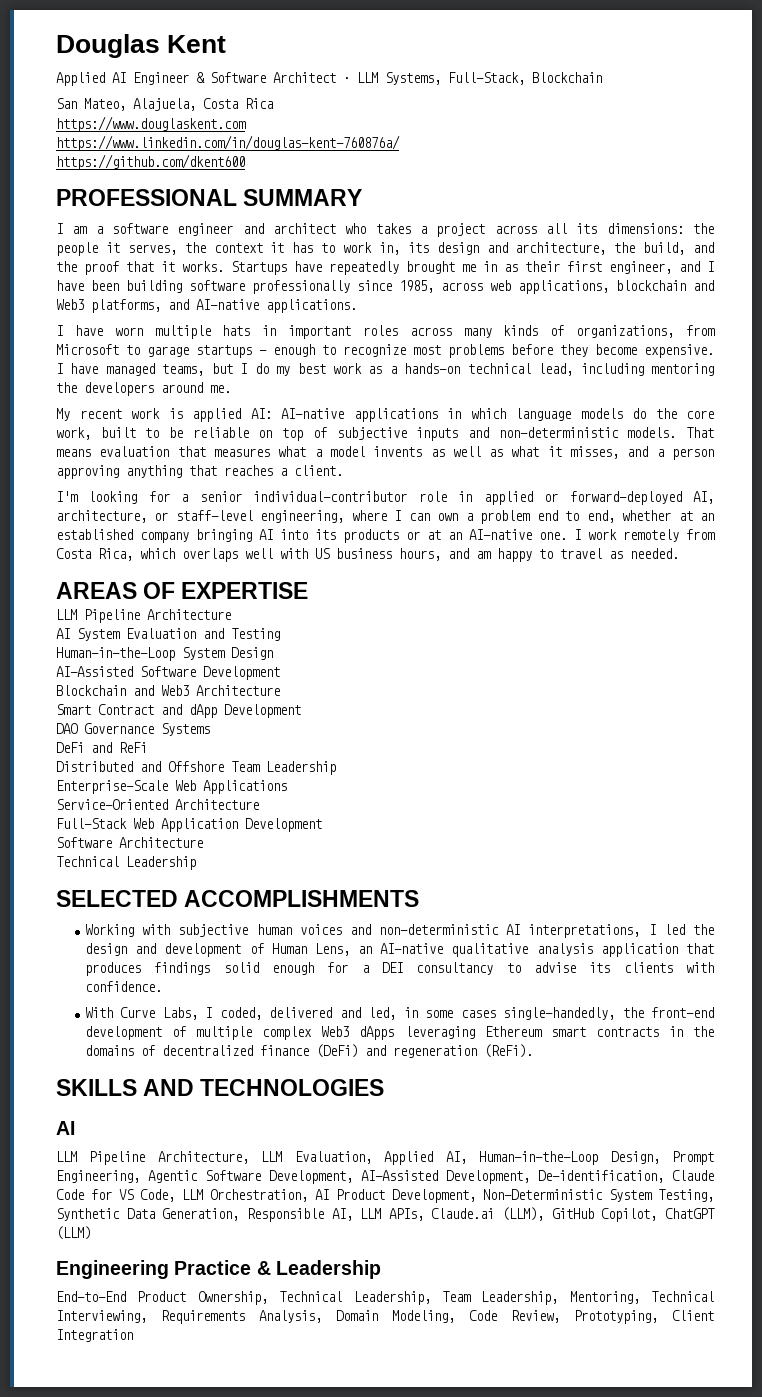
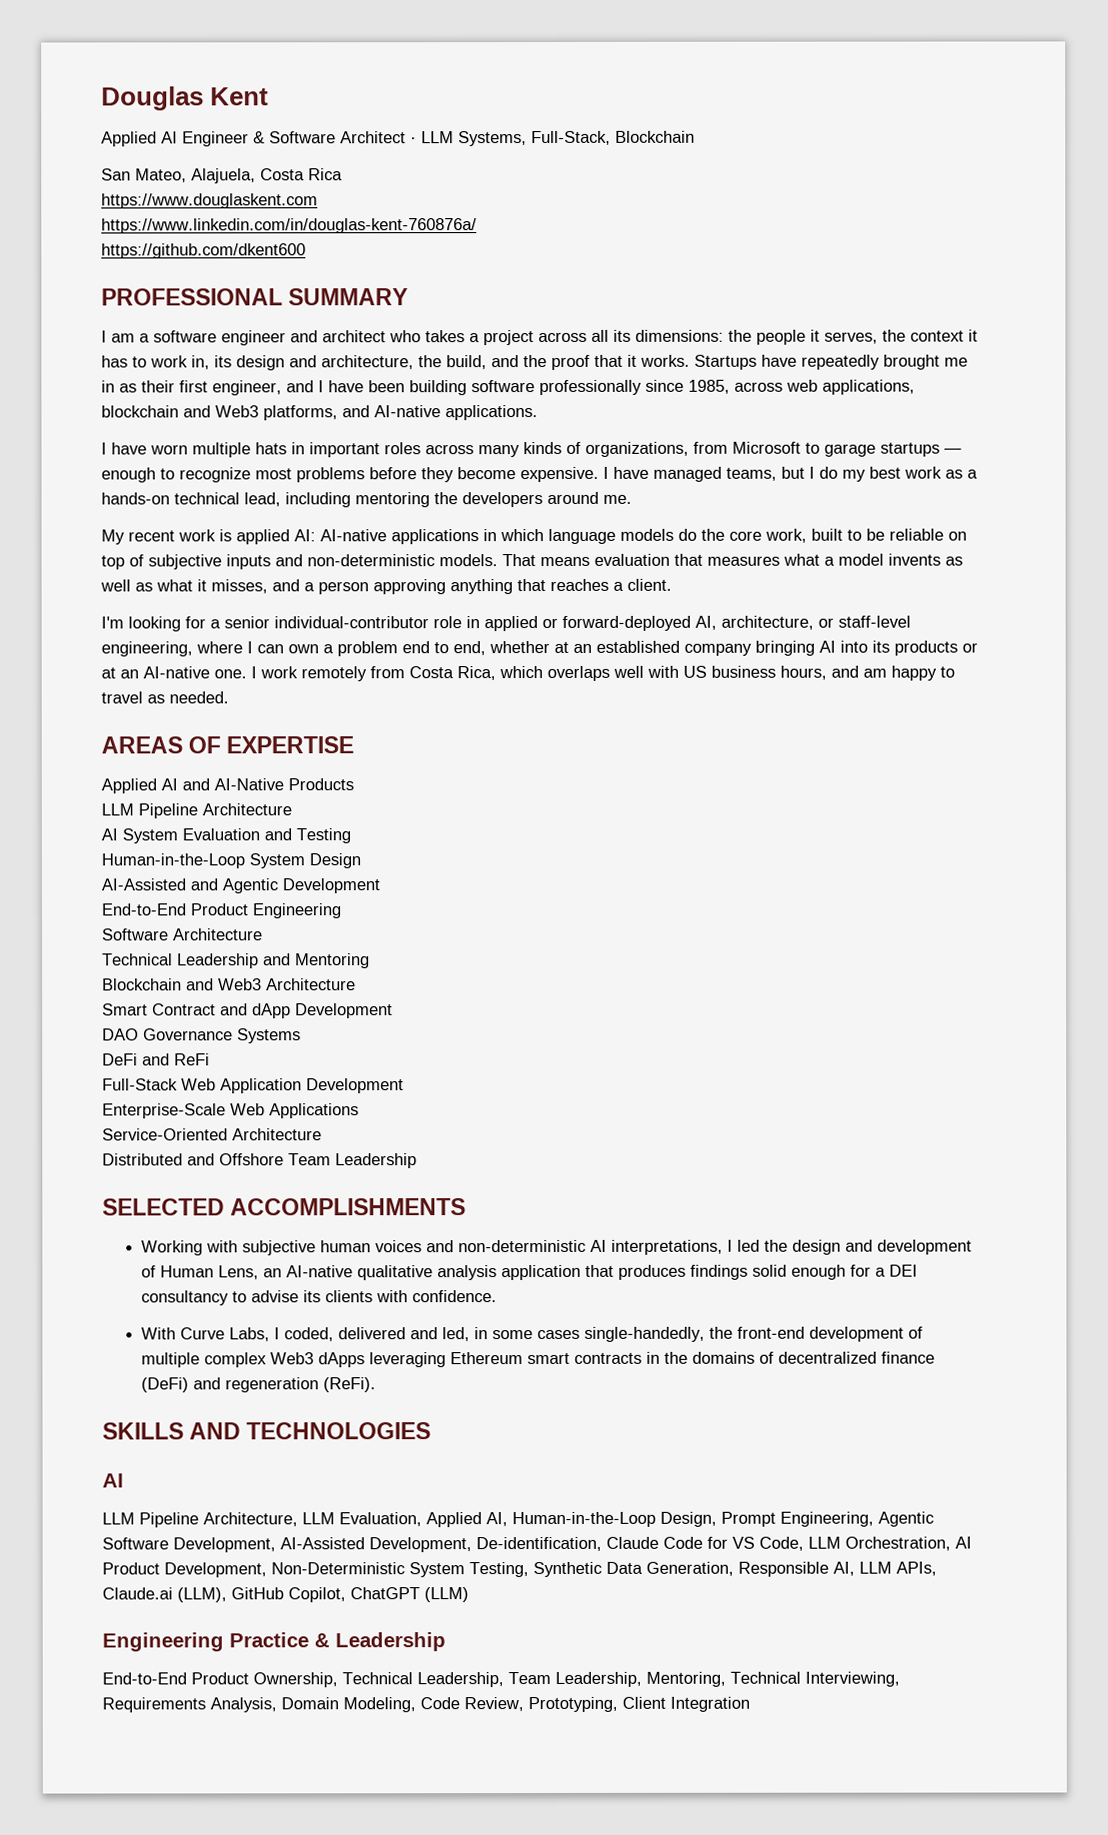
+ Applied AI and AI-Native Products
- AI-Assisted Software Development
+ AI-Assisted and Agentic Development
+ End-to-End Product Engineering
+ Software Architecture
+ Technical Leadership and Mentoring
- Distributed and Offshore Team Leadership
+ Full-Stack Web Application Development
- Full-Stack Web Application Development
- Software Architecture
- Technical Leadership
+ Distributed and Offshore Team Leadership

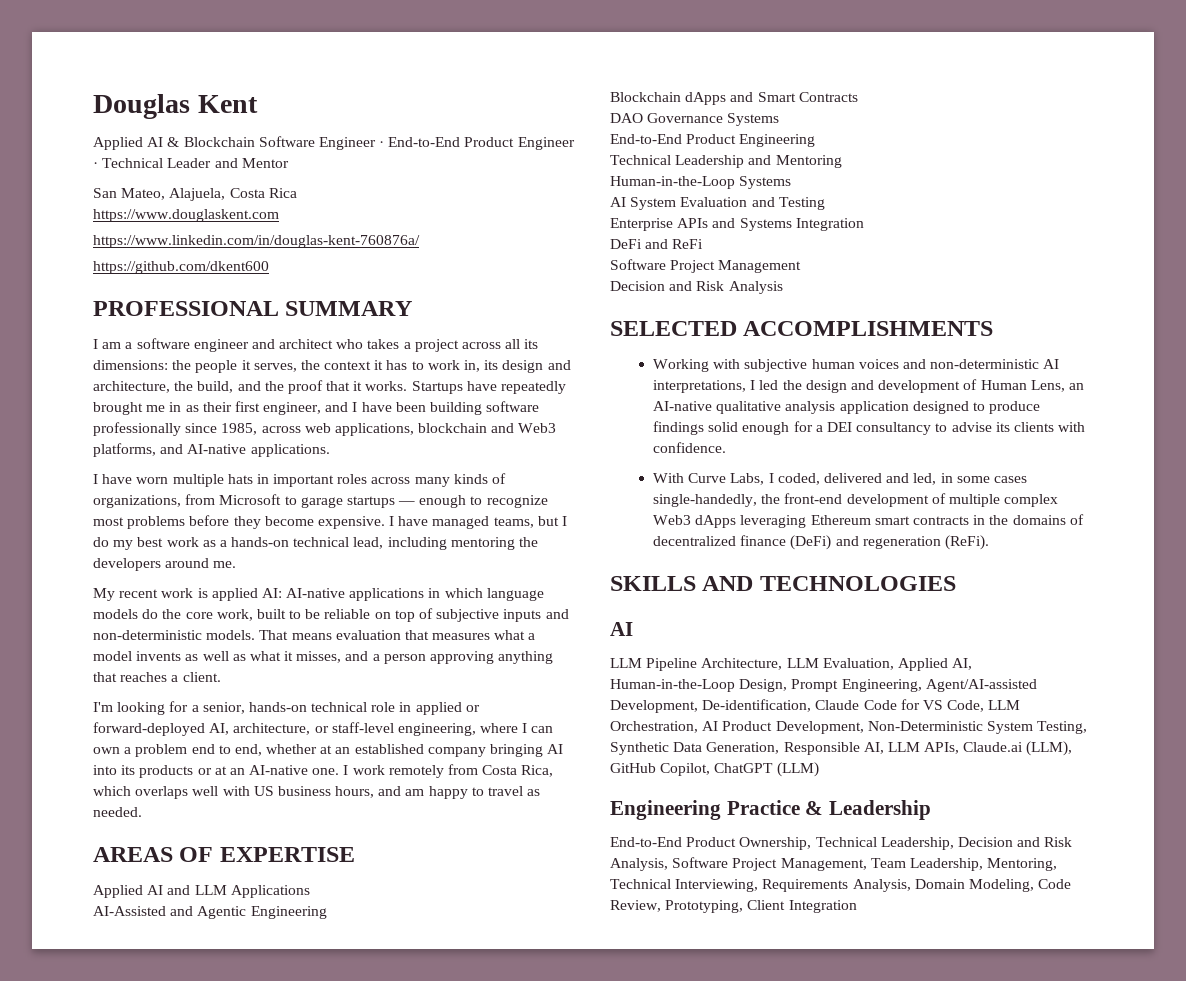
- Applied AI Engineer & Software Architect · LLM Systems, Full-Stack, Blockchain
+ Applied AI & Blockchain Software Engineer · End-to-End Product Engineer · Technical Leader and Mentor
- I'm looking for a senior individual-contributor role in applied or forward-deployed AI, architecture, or staff-level engineering, where I can own a problem end to end, whether at an established company bringing AI into its products or at an AI-native one.
+ I'm looking for a senior, hands-on technical role in applied or forward-deployed AI, architecture, or staff-level engineering, where I can own a problem end to end, whether at an established company bringing AI into its products or at an AI-native one.
- Applied AI and AI-Native Products
- LLM Pipeline Architecture
+ Applied AI and LLM Applications
+ AI-Assisted and Agentic Engineering
+ Blockchain dApps and Smart Contracts
+ DAO Governance Systems
+ End-to-End Product Engineering
+ Technical Leadership and Mentoring
+ Human-in-the-Loop Systems
- Human-in-the-Loop System Design
- AI-Assisted and Agentic Development
- End-to-End Product Engineering
- Software Architecture
- Technical Leadership and Mentoring
- Blockchain and Web3 Architecture
- Smart Contract and dApp Development
- DAO Governance Systems
+ Enterprise APIs and Systems Integration
- Full-Stack Web Application Development
- Enterprise-Scale Web Applications
- Service-Oriented Architecture
- Distributed and Offshore Team Leadership
+ Software Project Management
+ Decision and Risk Analysis
- Working with subjective human voices and non-deterministic AI interpretations, I led the design and development of Human Lens, an AI-native qualitative analysis application that produces findings solid enough for a DEI consultancy to advise its clients with confidence.
+ Working with subjective human voices and non-deterministic AI interpretations, I led the design and development of Human Lens, an AI-native qualitative analysis application designed to produce findings solid enough for a DEI consultancy to advise its clients with confidence.
- LLM Pipeline Architecture, LLM Evaluation, Applied AI, Human-in-the-Loop Design, Prompt Engineering, Agentic Software Development, AI-Assisted Development, De-identification, Claude Code for VS Code, LLM Orchestration, AI Product Development, Non-Deterministic System Testing, Synthetic Data Generation, Responsible AI, LLM APIs, Claude.ai (LLM), GitHub Copilot, ChatGPT (LLM)
+ LLM Pipeline Architecture, LLM Evaluation, Applied AI, Human-in-the-Loop Design, Prompt Engineering, Agent/AI-assisted Development, De-identification, Claude Code for VS Code, LLM Orchestration, AI Product Development, Non-Deterministic System Testing, Synthetic Data Generation, Responsible AI, LLM APIs, Claude.ai (LLM), GitHub Copilot, ChatGPT (LLM)
- End-to-End Product Ownership, Technical Leadership, Team Leadership, Mentoring, Technical Interviewing, Requirements Analysis, Domain Modeling, Code Review, Prototyping, Client Integration
+ End-to-End Product Ownership, Technical Leadership, Decision and Risk Analysis, Software Project Management, Team Leadership, Mentoring, Technical Interviewing, Requirements Analysis, Domain Modeling, Code Review, Prototyping, Client Integration

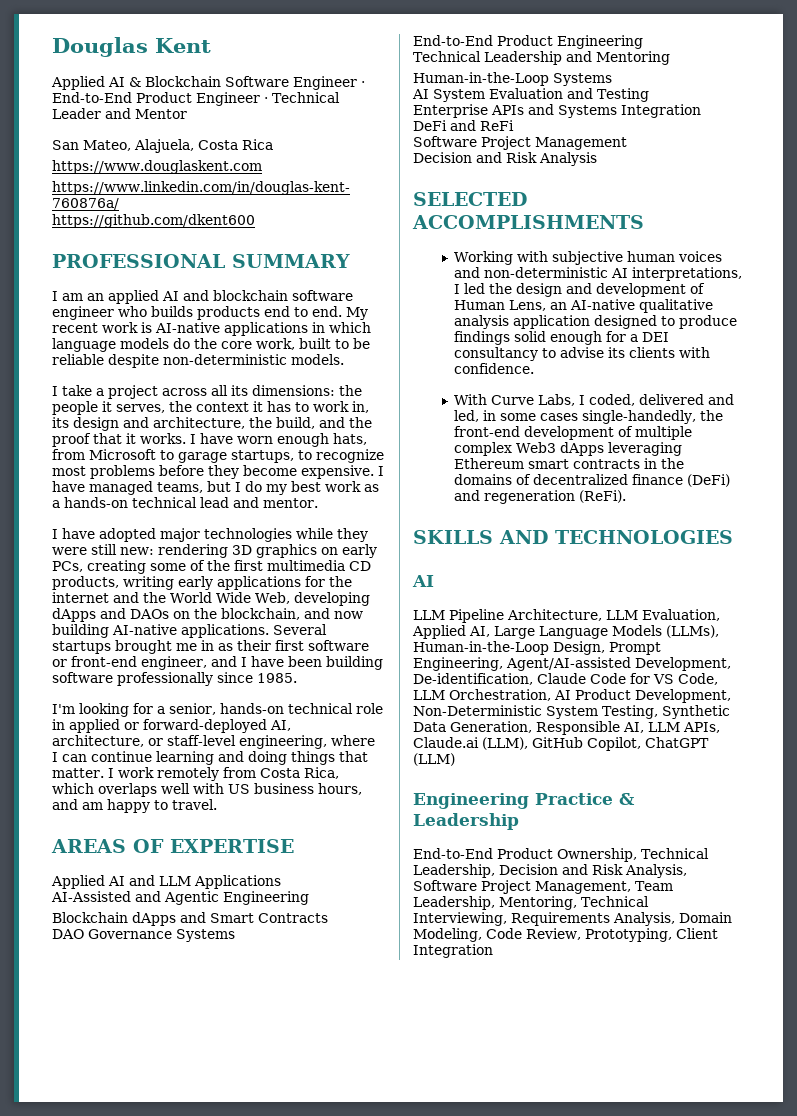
- I am a software engineer and architect who takes a project across all its dimensions: the people it serves, the context it has to work in, its design and architecture, the build, and the proof that it works.
+ I am an applied AI and blockchain software engineer who builds products end to end. My recent work is AI-native applications in which language models do the core work, built to be reliable despite non-deterministic models.
+ I take a project across all its dimensions: the people it serves, the context it has to work in, its design and architecture, the build, and the proof that it works.
- Startups have repeatedly brought me in as their first engineer, and I have been building software professionally since 1985, across web applications, blockchain and Web3 platforms, and AI-native applications.
- I have worn multiple hats in important roles across many kinds of organizations, from Microsoft to garage startups — enough to recognize most problems before they become expensive.
+ I have worn enough hats, from Microsoft to garage startups, to recognize most problems before they become expensive.
- I have managed teams, but I do my best work as a hands-on technical lead, including mentoring the developers around me.
- My recent work is applied AI: AI-native applications in which language models do the core work, built to be reliable on top of subjective inputs and non-deterministic models. That means evaluation that measures what a model invents as well as what it misses, and a person approving anything that reaches a client.
+ I have managed teams, but I do my best work as a hands-on technical lead and mentor.
+ I have adopted major technologies while they were still new: rendering 3D graphics on early PCs, creating some of the first multimedia CD products, writing early applications for the internet and the World Wide Web, developing dApps and DAOs on the blockchain, and now building AI-native applications. Several startups brought me in as their first software or front-end engineer, and I have been building software professionally since 1985.
- I'm looking for a senior, hands-on technical role in applied or forward-deployed AI, architecture, or staff-level engineering, where I can own a problem end to end, whether at an established company bringing AI into its products or at an AI-native one.
+ I'm looking for a senior, hands-on technical role in applied or forward-deployed AI, architecture, or staff-level engineering, where I can continue learning and doing things that matter.
- I work remotely from Costa Rica, which overlaps well with US business hours, and am happy to travel as needed.
+ I work remotely from Costa Rica, which overlaps well with US business hours, and am happy to travel.
- LLM Pipeline Architecture, LLM Evaluation, Applied AI, Human-in-the-Loop Design, Prompt Engineering, Agent/AI-assisted Development, De-identification, Claude Code for VS Code, LLM Orchestration, AI Product Development, Non-Deterministic System Testing, Synthetic Data Generation, Responsible AI, LLM APIs, Claude.ai (LLM), GitHub Copilot, ChatGPT (LLM)
+ LLM Pipeline Architecture, LLM Evaluation, Applied AI, Large Language Models (LLMs), Human-in-the-Loop Design, Prompt Engineering, Agent/AI-assisted Development, De-identification, Claude Code for VS Code, LLM Orchestration, AI Product Development, Non-Deterministic System Testing, Synthetic Data Generation, Responsible AI, LLM APIs, Claude.ai (LLM), GitHub Copilot, ChatGPT (LLM)

